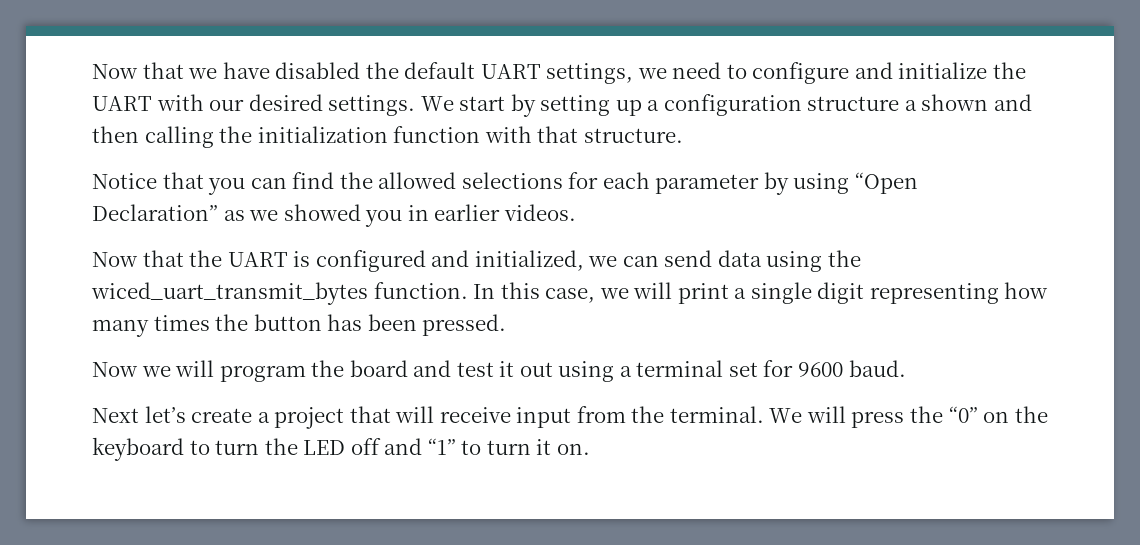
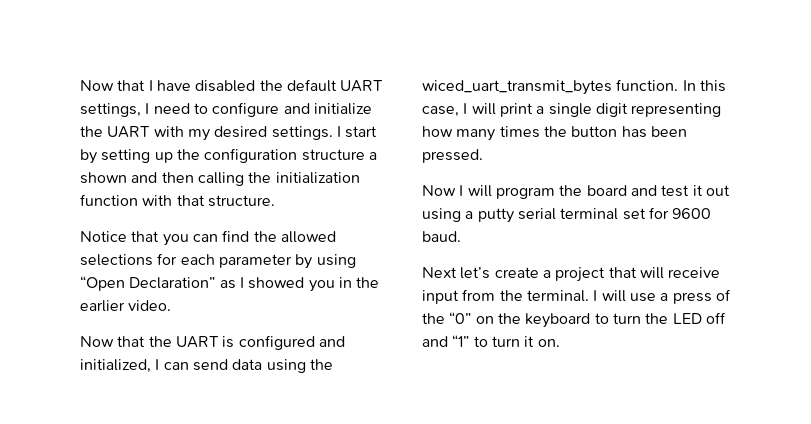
- Now that we have disabled the default UART settings, we need to configure and initialize the UART with our desired settings.
+ Now that I have disabled the default UART settings, I need to configure and initialize the UART with my desired settings.
- We start by setting up a configuration structure a shown and then calling the initialization function with that structure.
+ I start by setting up the configuration structure a shown and then calling the initialization function with that structure.
- Notice that you can find the allowed selections for each parameter by using “Open Declaration” as we showed you in earlier videos.
+ Notice that you can find the allowed selections for each parameter by using “Open Declaration” as I showed you in the earlier video.
- Now that the UART is configured and initialized, we can send data using the wiced_uart_transmit_bytes function.
+ Now that the UART is configured and initialized, I can send data using the wiced_uart_transmit_bytes function.
- In this case, we will print a single digit representing how many times the button has been pressed.
+ In this case, I will print a single digit representing how many times the button has been pressed.
- Now we will program the board and test it out using a terminal set for 9600 baud.
+ Now I will program the board and test it out using a putty serial terminal set for 9600 baud.
- We will press the “0” on the keyboard to turn the LED off and “1” to turn it on.
+ I will use a press of the “0” on the keyboard to turn the LED off and “1” to turn it on.

